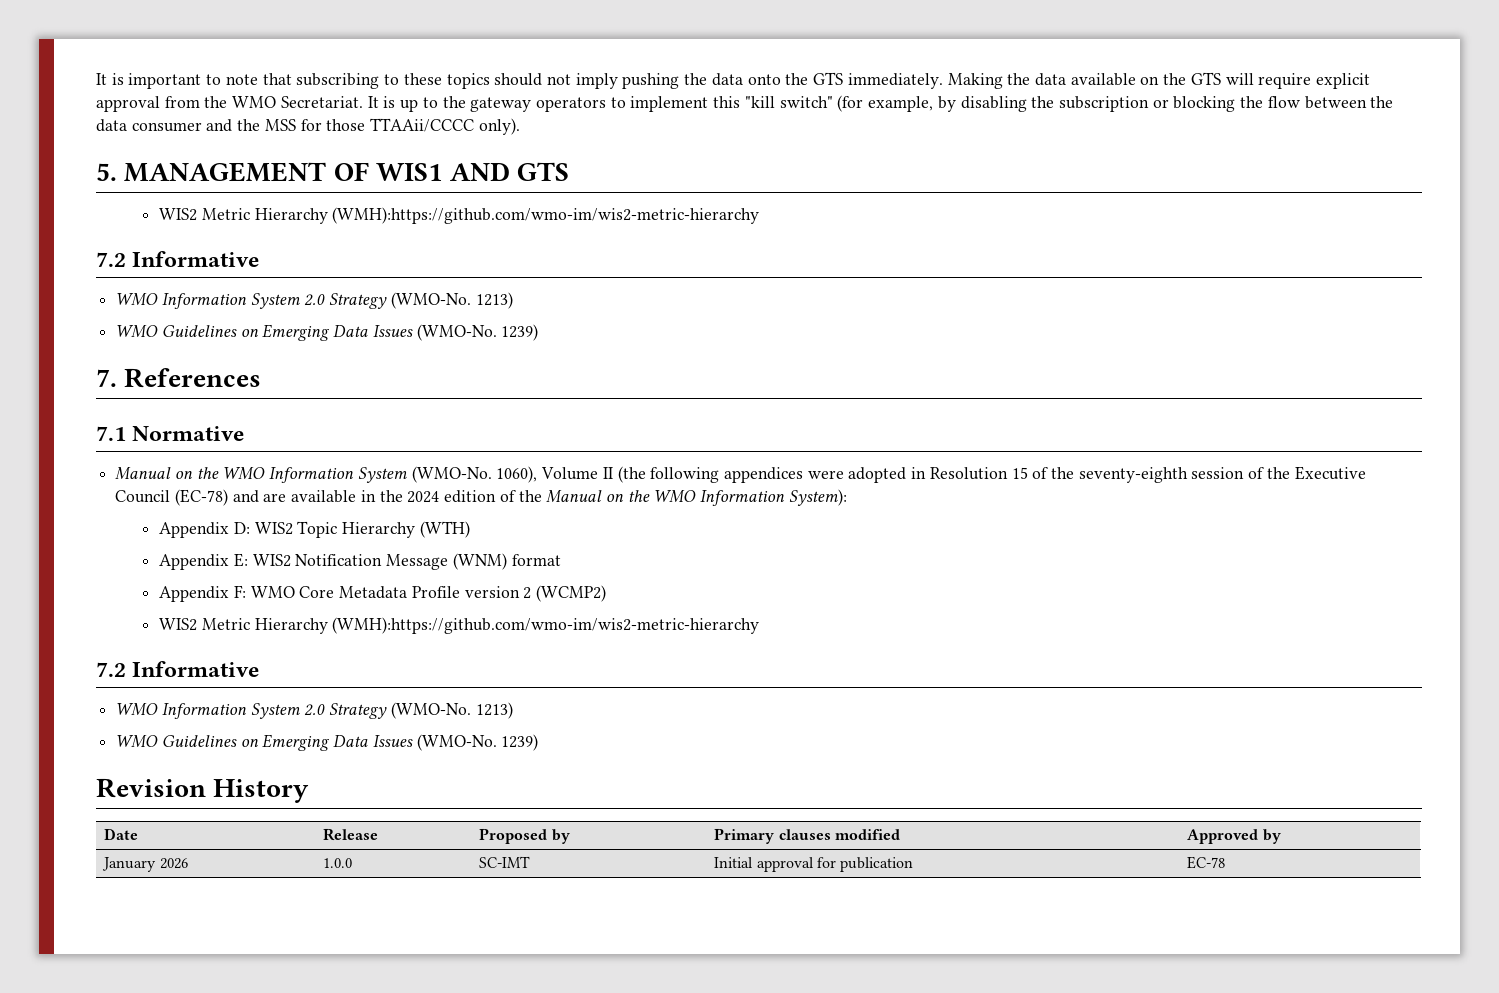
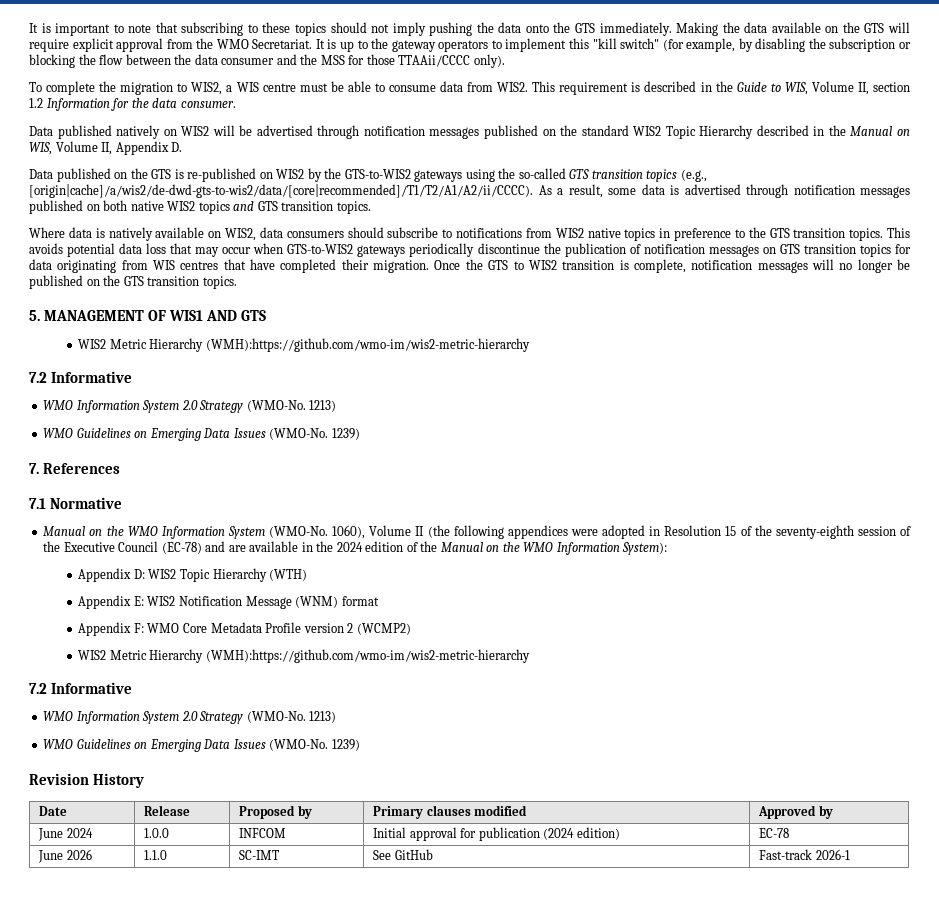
+ To complete the migration to WIS2, a WIS centre must be able to consume data from WIS2. This requirement is described in the Guide to WIS, Volume II, section 1.2 Information for the data consumer.
+ Data published natively on WIS2 will be advertised through notification messages published on the standard WIS2 Topic Hierarchy described in the Manual on WIS, Volume II, Appendix D.
+ Data published on the GTS is re-published on WIS2 by the GTS-to-WIS2 gateways using the so-called GTS transition topics (e.g., [origin|cache]/a/wis2/de-dwd-gts-to-wis2/data/[core|recommended]/T1/T2/A1/A2/ii/CCCC). As a result, some data is advertised through notification messages published on both native WIS2 topics and GTS transition topics.
+ Where data is natively available on WIS2, data consumers should subscribe to notifications from WIS2 native topics in preference to the GTS transition topics. This avoids potential data loss that may occur when GTS-to-WIS2 gateways periodically discontinue the publication of notification messages on GTS transition topics for data originating from WIS centres that have completed their migration. Once the GTS to WIS2 transition is complete, notification messages will no longer be published on the GTS transition topics.
- January 2026 | 1.0.0 | SC-IMT | Initial approval for publication | EC-78
+ June 2024 | 1.0.0 | INFCOM | Initial approval for publication (2024 edition) | EC-78
+ June 2026 | 1.1.0 | SC-IMT | See GitHub | Fast-track 2026-1

